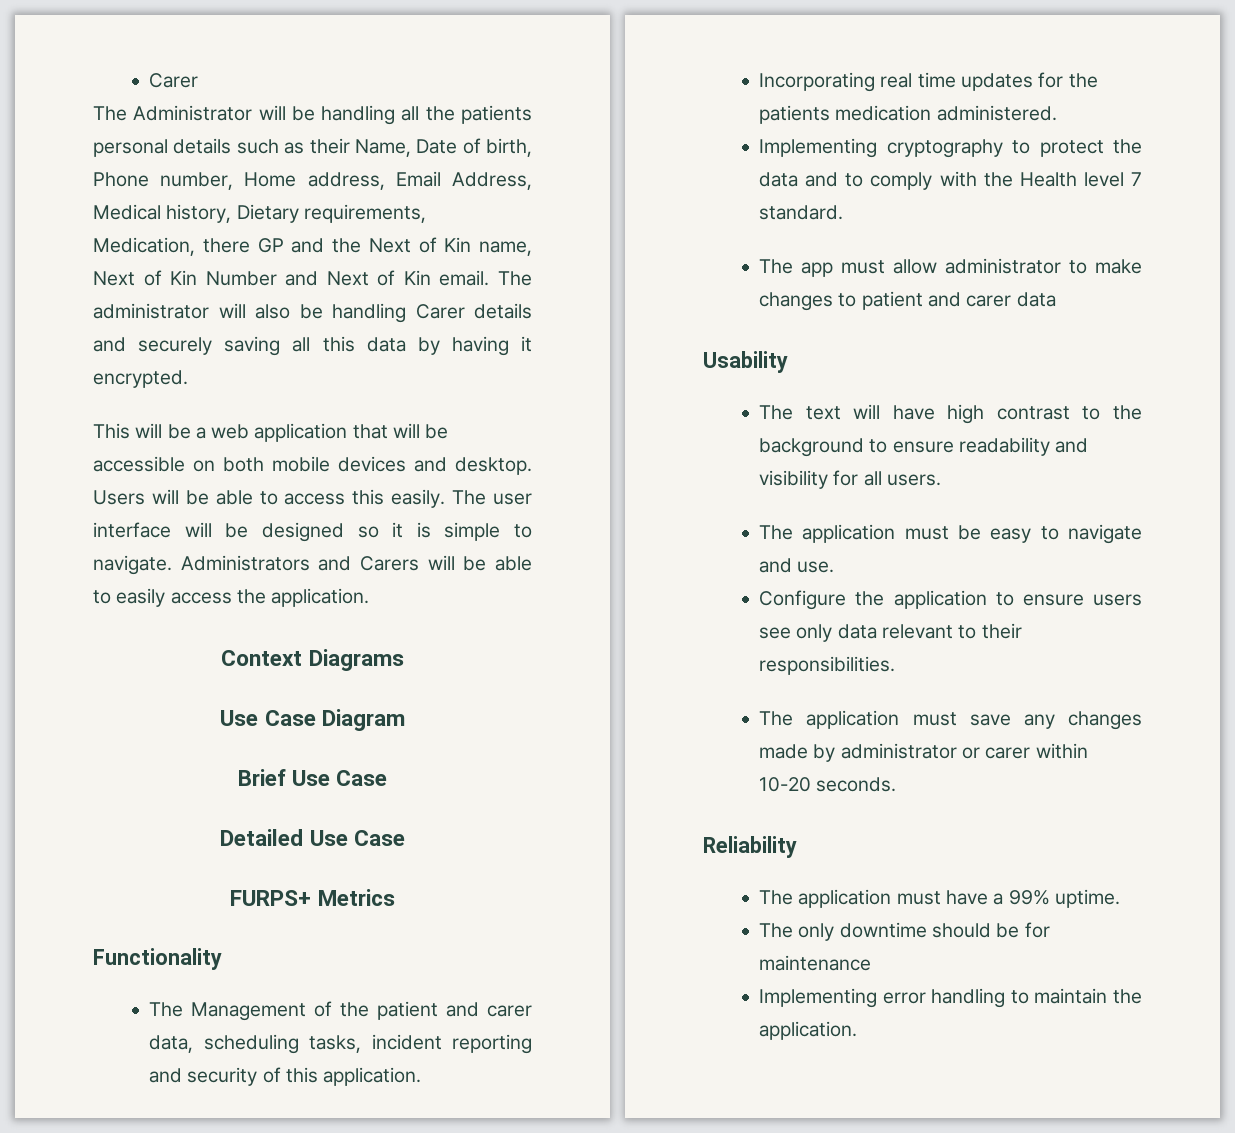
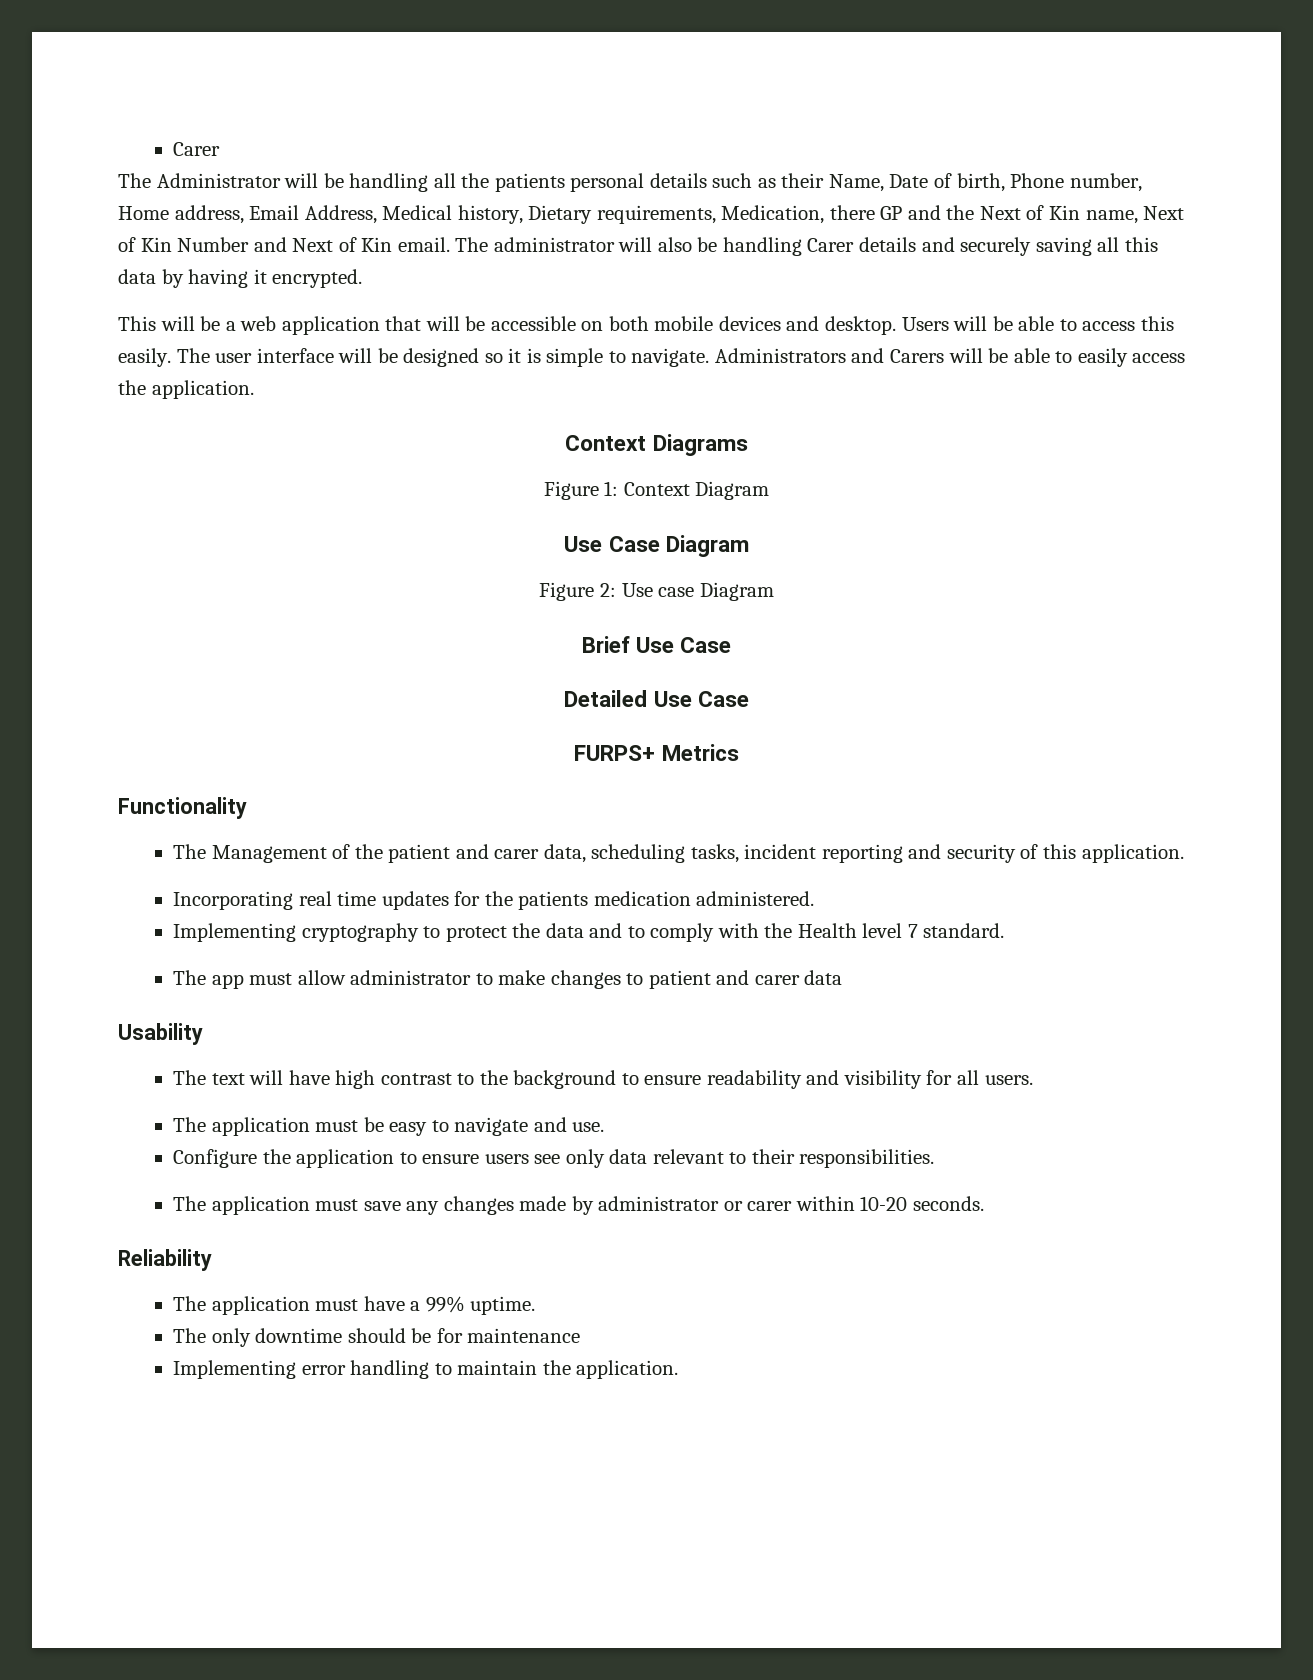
+ Figure 1: Context Diagram
+ Figure 2: Use case Diagram

